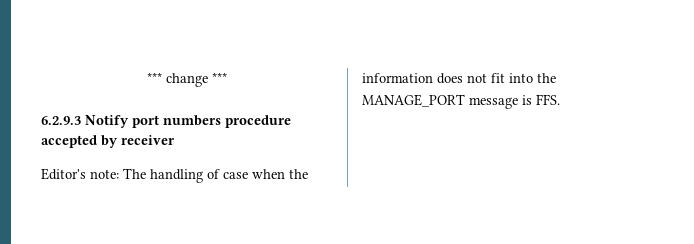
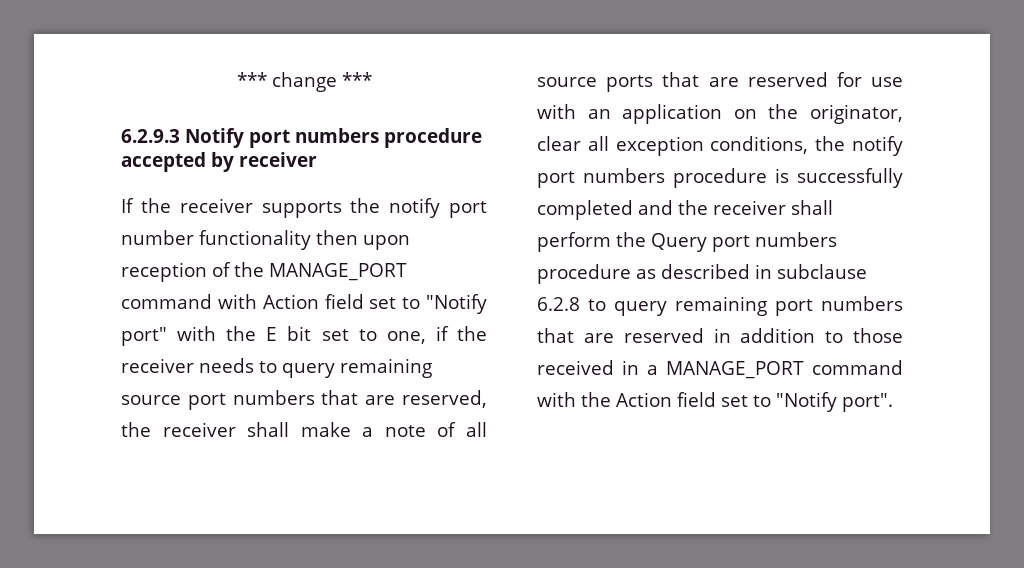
- Editor's note: The handling of case when the information does not fit into the MANAGE_PORT message is FFS.
+ If the receiver supports the notify port number functionality then upon reception of the MANAGE_PORT command with Action field set to "Notify port" with the E bit set to one, if the receiver needs to query remaining source port numbers that are reserved, the receiver shall make a note of all source ports that are reserved for use with an application on the originator, clear all exception conditions, the notify port numbers procedure is successfully completed and the receiver shall perform the Query port numbers procedure as described in subclause 6.2.8 to query remaining port numbers that are reserved in addition to those received in a MANAGE_PORT command with the Action field set to "Notify port".

